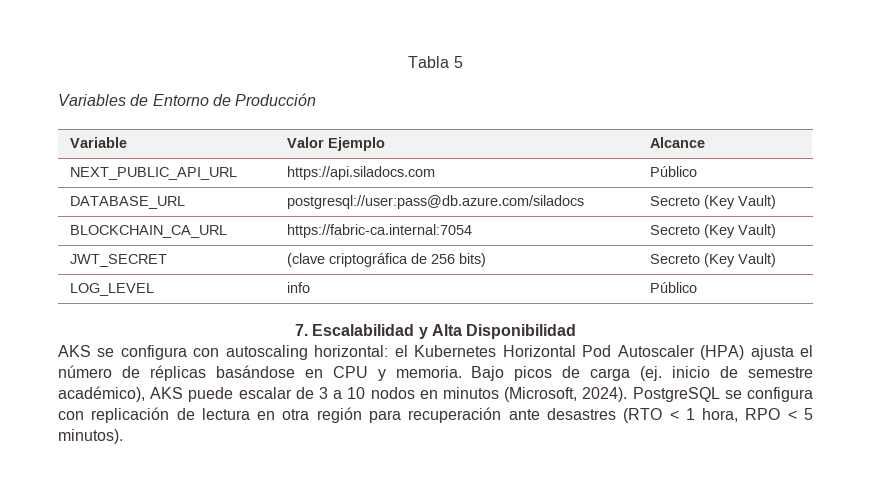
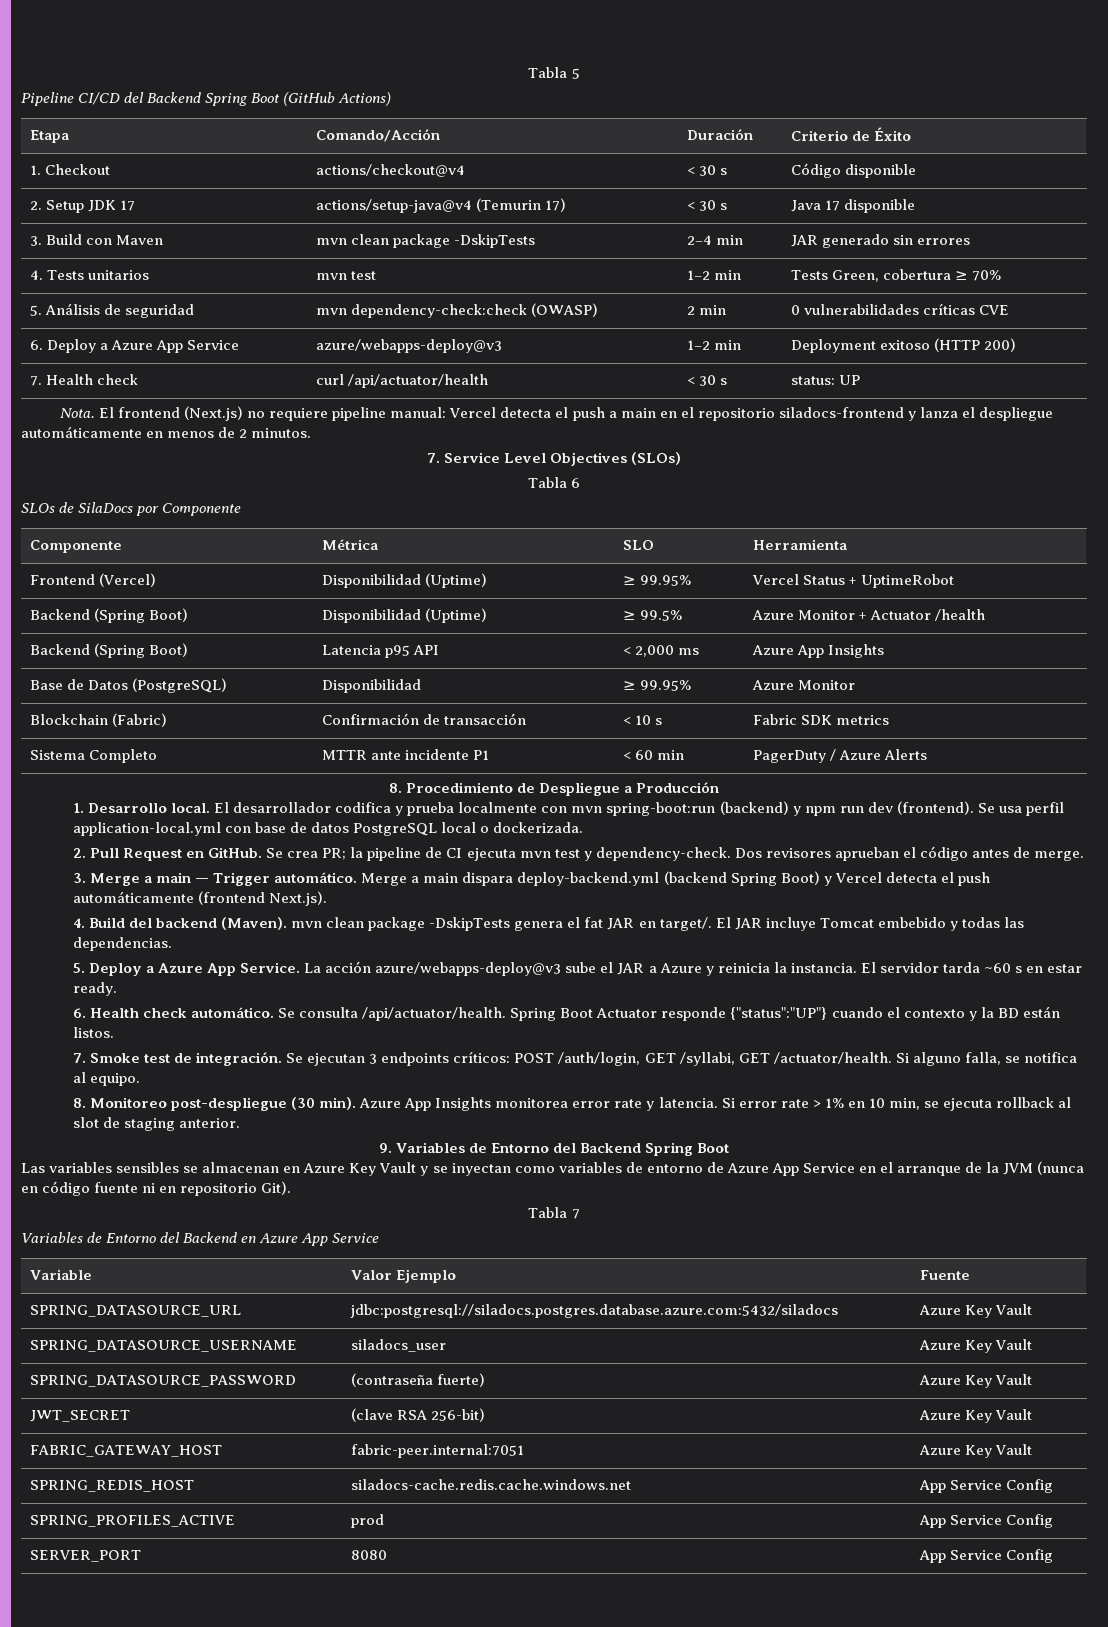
- Variables de Entorno de Producción
- Variable | Valor Ejemplo | Alcance
- NEXT_PUBLIC_API_URL | https://api.siladocs.com | Público
- DATABASE_URL | postgresql://user:pass@db.azure.com/siladocs | Secreto (Key Vault)
- BLOCKCHAIN_CA_URL | https://fabric-ca.internal:7054 | Secreto (Key Vault)
- JWT_SECRET | (clave criptográfica de 256 bits) | Secreto (Key Vault)
- LOG_LEVEL | info | Público
- 7. Escalabilidad y Alta Disponibilidad
- AKS se configura con autoscaling horizontal: el Kubernetes Horizontal Pod Autoscaler (HPA) ajusta el número de réplicas basándose en CPU y memoria. Bajo picos de carga (ej. inicio de semestre académico), AKS puede escalar de 3 a 10 nodos en minutos (Microsoft, 2024). PostgreSQL se configura con replicación de lectura en otra región para recuperación ante desastres (RTO < 1 hora, RPO < 5 minutos).
+ Pipeline CI/CD del Backend Spring Boot (GitHub Actions)
+ Etapa | Comando/Acción | Duración | Criterio de Éxito
+ 1. Checkout | actions/checkout@v4 | < 30 s | Código disponible
+ 2. Setup JDK 17 | actions/setup-java@v4 (Temurin 17) | < 30 s | Java 17 disponible
+ 3. Build con Maven | mvn clean package -DskipTests | 2–4 min | JAR generado sin errores
+ 4. Tests unitarios | mvn test | 1–2 min | Tests Green, cobertura ≥ 70%
+ 5. Análisis de seguridad | mvn dependency-check:check (OWASP) | 2 min | 0 vulnerabilidades críticas CVE
+ 6. Deploy a Azure App Service | azure/webapps-deploy@v3 | 1–2 min | Deployment exitoso (HTTP 200)
+ 7. Health check | curl /api/actuator/health | < 30 s | status: UP
+ Nota. El frontend (Next.js) no requiere pipeline manual: Vercel detecta el push a main en el repositorio siladocs-frontend y lanza el despliegue automáticamente en menos de 2 minutos.
+ 7. Service Level Objectives (SLOs)
+ Tabla 6
+ SLOs de SilaDocs por Componente
+ Componente | Métrica | SLO | Herramienta
+ Frontend (Vercel) | Disponibilidad (Uptime) | ≥ 99.95% | Vercel Status + UptimeRobot
+ Backend (Spring Boot) | Disponibilidad (Uptime) | ≥ 99.5% | Azure Monitor + Actuator /health
+ Backend (Spring Boot) | Latencia p95 API | < 2,000 ms | Azure App Insights
+ Base de Datos (PostgreSQL) | Disponibilidad | ≥ 99.95% | Azure Monitor
+ Blockchain (Fabric) | Confirmación de transacción | < 10 s | Fabric SDK metrics
+ Sistema Completo | MTTR ante incidente P1 | < 60 min | PagerDuty / Azure Alerts
+ 8. Procedimiento de Despliegue a Producción
+ 1. Desarrollo local. El desarrollador codifica y prueba localmente con mvn spring-boot:run (backend) y npm run dev (frontend). Se usa perfil application-local.yml con base de datos PostgreSQL local o dockerizada.
+ 2. Pull Request en GitHub. Se crea PR; la pipeline de CI ejecuta mvn test y dependency-check. Dos revisores aprueban el código antes de merge.
+ 3. Merge a main — Trigger automático. Merge a main dispara deploy-backend.yml (backend Spring Boot) y Vercel detecta el push automáticamente (frontend Next.js).
+ 4. Build del backend (Maven). mvn clean package -DskipTests genera el fat JAR en target/. El JAR incluye Tomcat embebido y todas las dependencias.
+ 5. Deploy a Azure App Service. La acción azure/webapps-deploy@v3 sube el JAR a Azure y reinicia la instancia. El servidor tarda ~60 s en estar ready.
+ 6. Health check automático. Se consulta /api/actuator/health. Spring Boot Actuator responde {"status":"UP"} cuando el contexto y la BD están listos.
+ 7. Smoke test de integración. Se ejecutan 3 endpoints críticos: POST /auth/login, GET /syllabi, GET /actuator/health. Si alguno falla, se notifica al equipo.
+ 8. Monitoreo post-despliegue (30 min). Azure App Insights monitorea error rate y latencia. Si error rate > 1% en 10 min, se ejecuta rollback al slot de staging anterior.
+ 9. Variables de Entorno del Backend Spring Boot
+ Las variables sensibles se almacenan en Azure Key Vault y se inyectan como variables de entorno de Azure App Service en el arranque de la JVM (nunca en código fuente ni en repositorio Git).
+ Tabla 7
+ Variables de Entorno del Backend en Azure App Service
+ Variable | Valor Ejemplo | Fuente
+ SPRING_DATASOURCE_URL | jdbc:postgresql://siladocs.postgres.database.azure.com:5432/siladocs | Azure Key Vault
+ SPRING_DATASOURCE_USERNAME | siladocs_user | Azure Key Vault
+ SPRING_DATASOURCE_PASSWORD | (contraseña fuerte) | Azure Key Vault
+ JWT_SECRET | (clave RSA 256-bit) | Azure Key Vault
+ FABRIC_GATEWAY_HOST | fabric-peer.internal:7051 | Azure Key Vault
+ SPRING_REDIS_HOST | siladocs-cache.redis.cache.windows.net | App Service Config
+ SPRING_PROFILES_ACTIVE | prod | App Service Config
+ SERVER_PORT | 8080 | App Service Config

